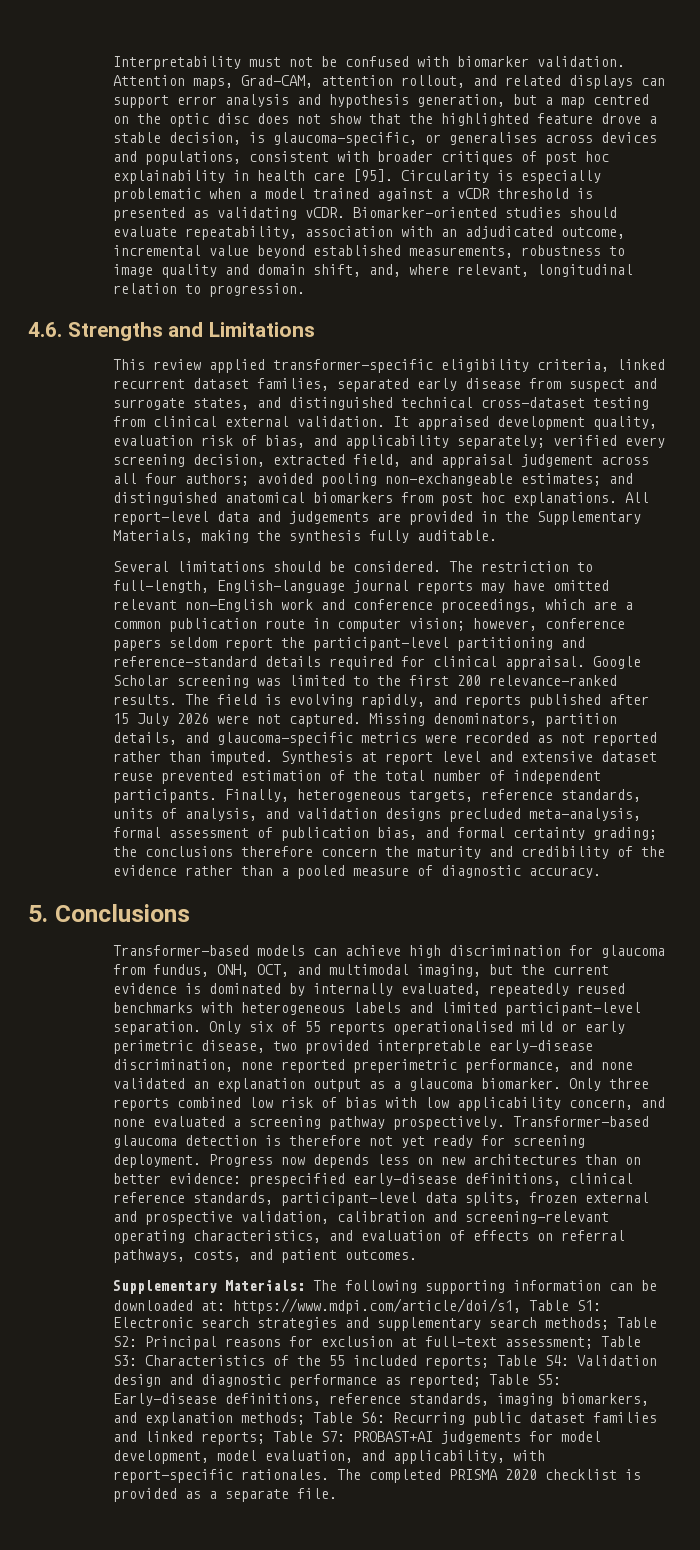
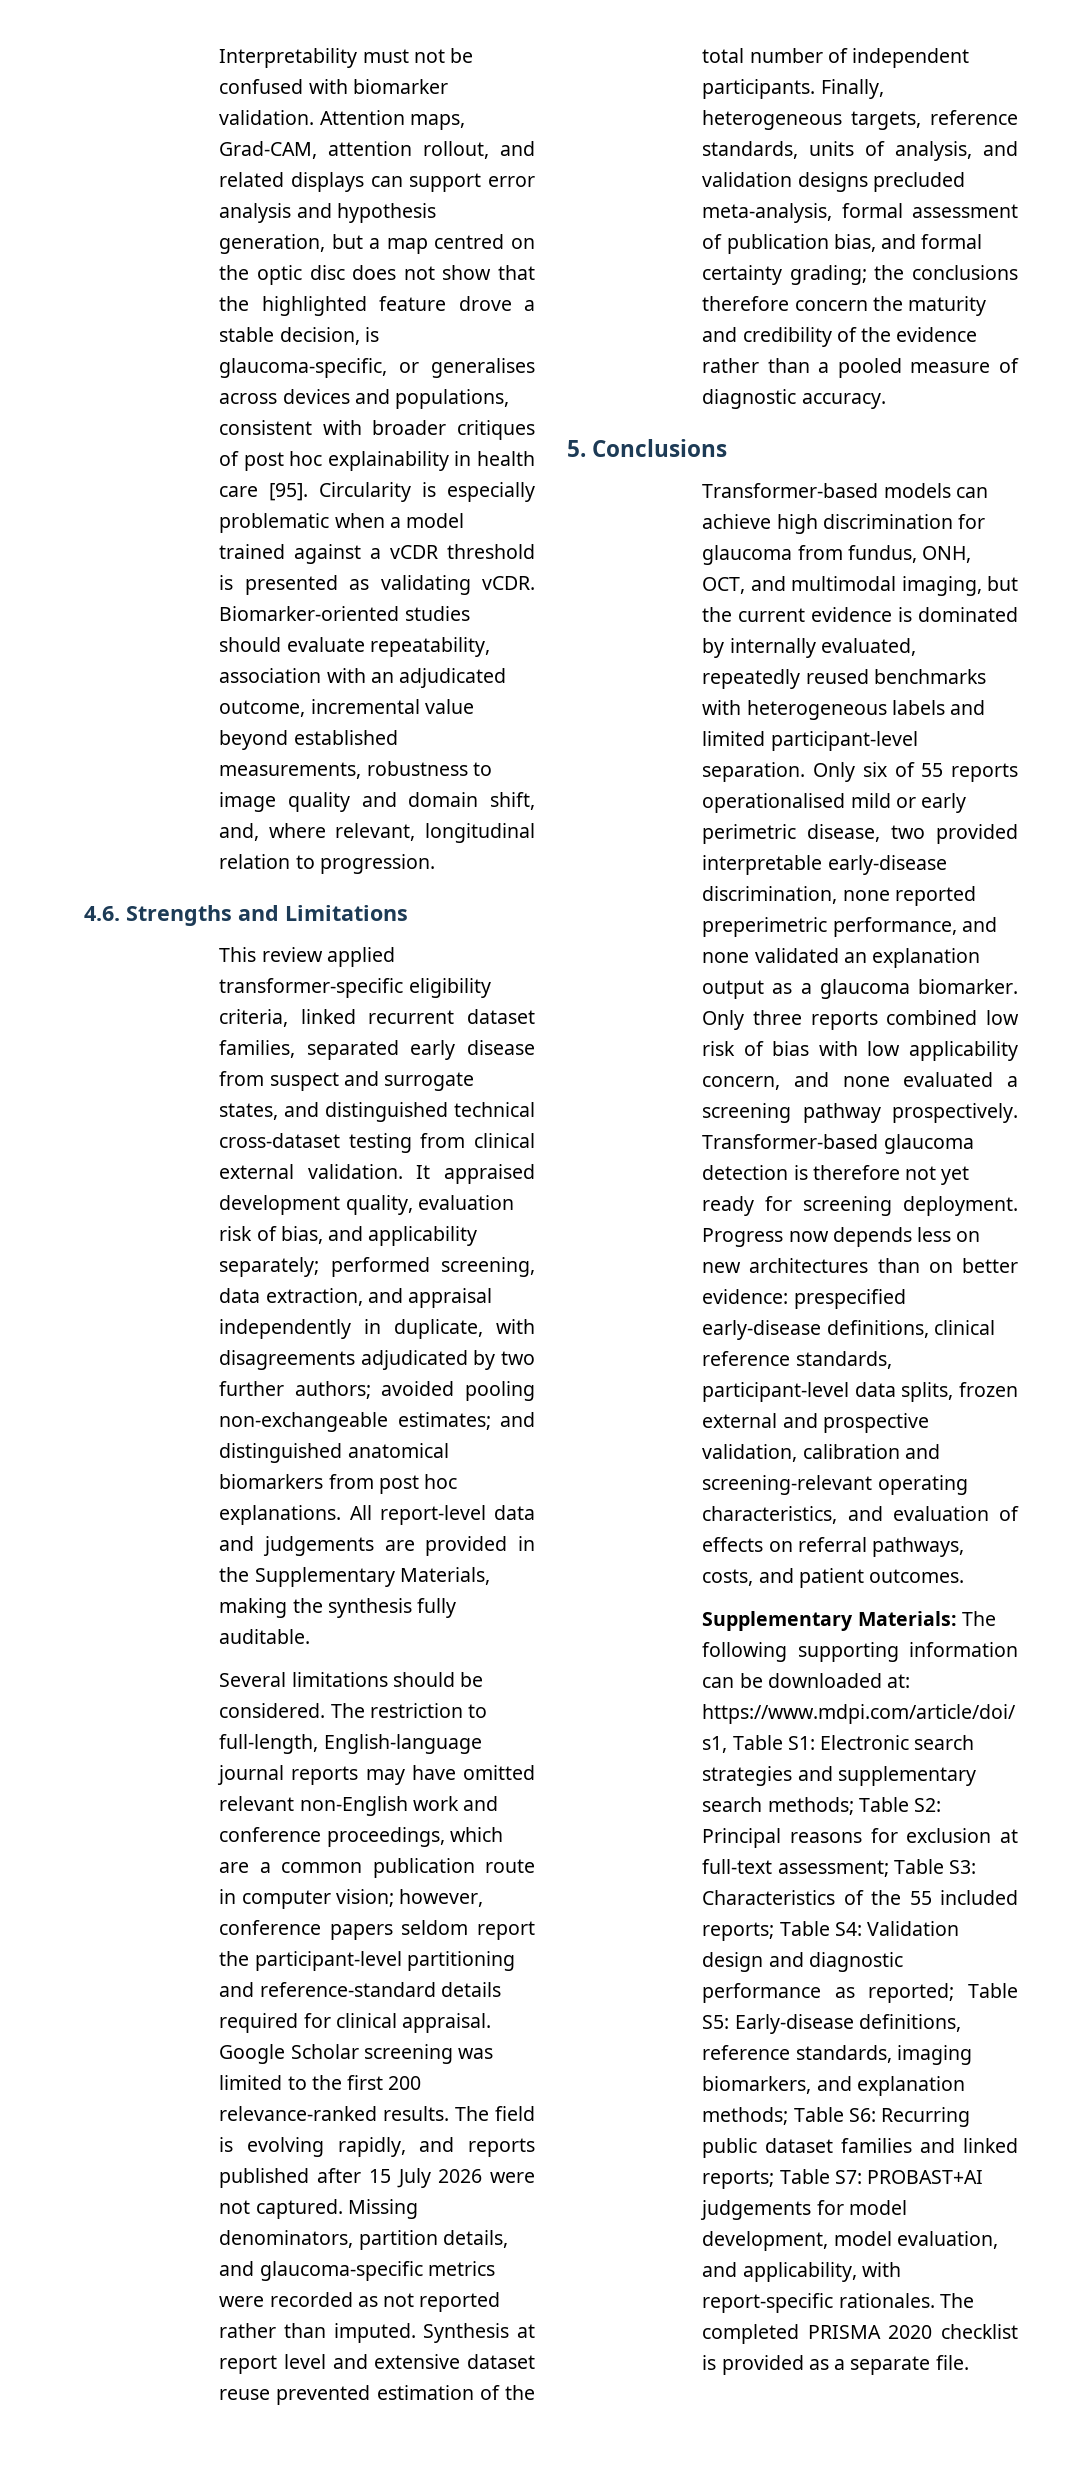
- It appraised development quality, evaluation risk of bias, and applicability separately; verified every screening decision, extracted field, and appraisal judgement across all four authors; avoided pooling non-exchangeable estimates; and distinguished anatomical biomarkers from post hoc explanations.
+ It appraised development quality, evaluation risk of bias, and applicability separately; performed screening, data extraction, and appraisal independently in duplicate, with disagreements adjudicated by two further authors; avoided pooling non-exchangeable estimates; and distinguished anatomical biomarkers from post hoc explanations.

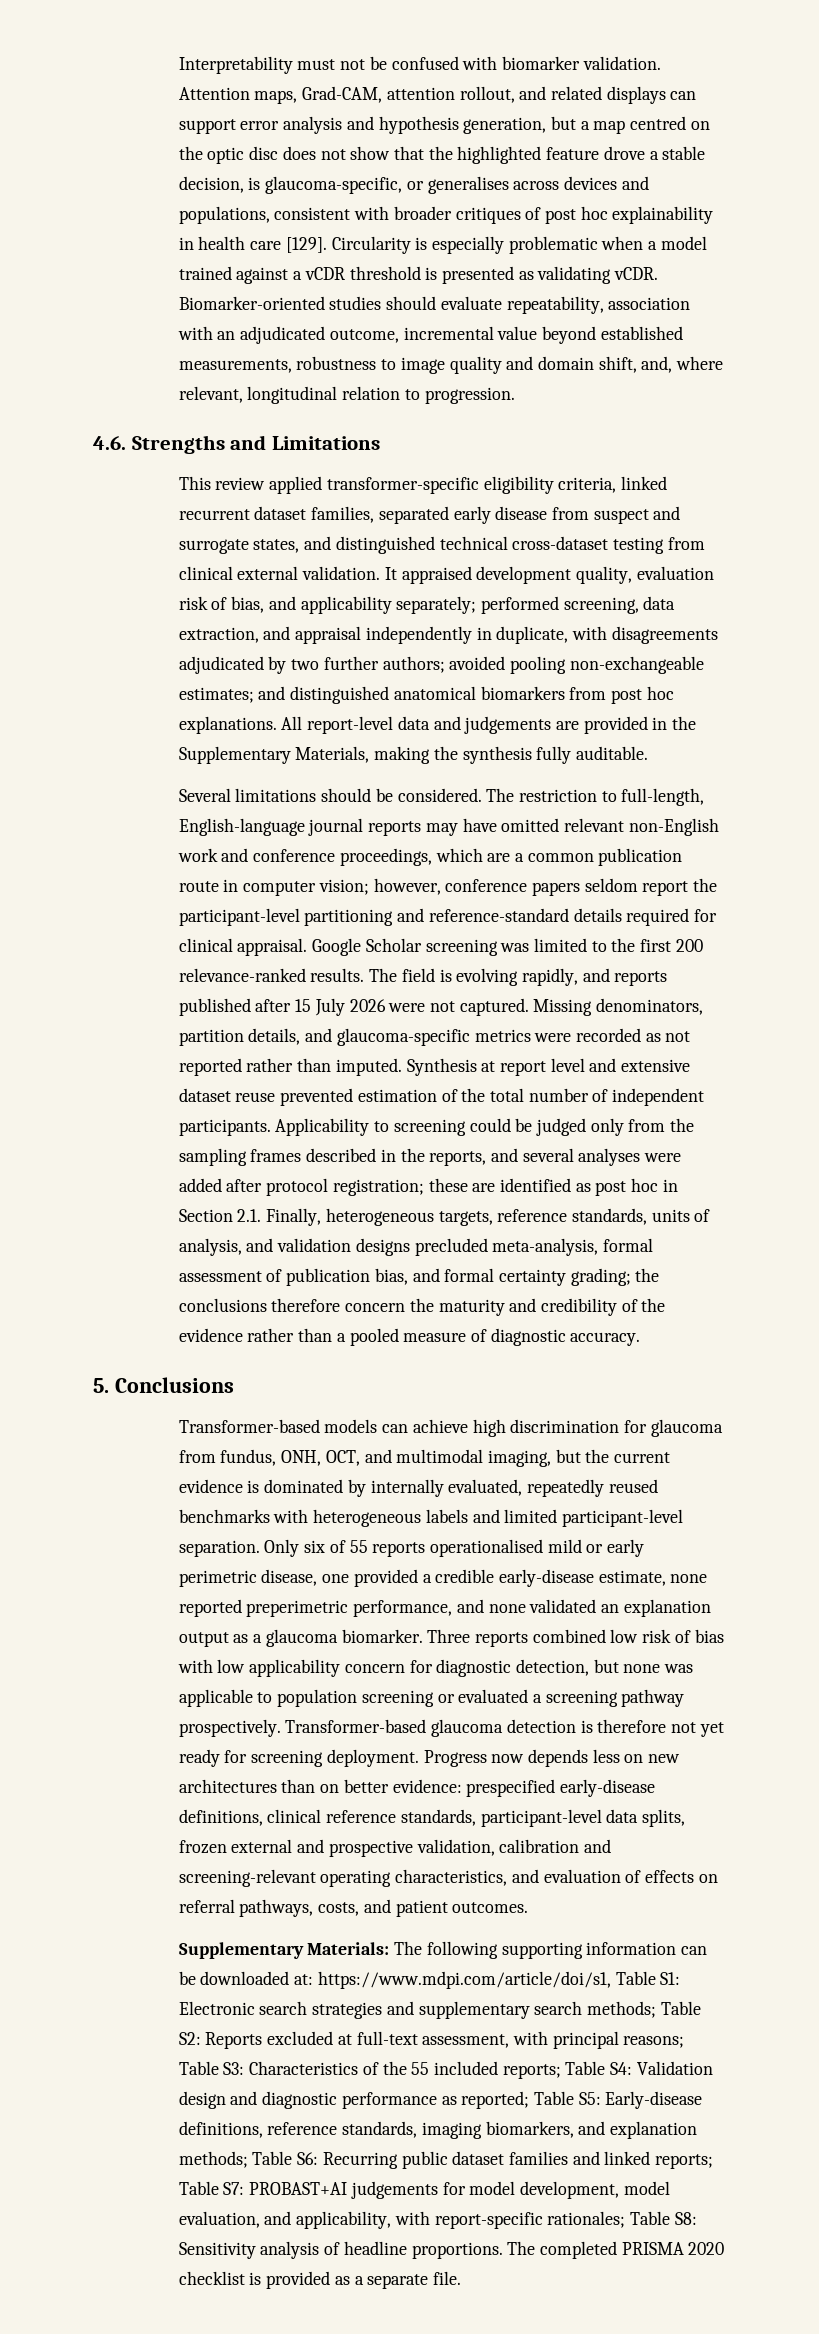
- Attention maps, Grad-CAM, attention rollout, and related displays can support error analysis and hypothesis generation, but a map centred on the optic disc does not show that the highlighted feature drove a stable decision, is glaucoma-specific, or generalises across devices and populations, consistent with broader critiques of post hoc explainability in health care [95].
+ Attention maps, Grad-CAM, attention rollout, and related displays can support error analysis and hypothesis generation, but a map centred on the optic disc does not show that the highlighted feature drove a stable decision, is glaucoma-specific, or generalises across devices and populations, consistent with broader critiques of post hoc explainability in health care [129].
- Finally, heterogeneous targets, reference standards, units of analysis, and validation designs precluded meta-analysis, formal assessment of publication bias, and formal certainty grading; the conclusions therefore concern the maturity and credibility of the evidence rather than a pooled measure of diagnostic accuracy.
+ Applicability to screening could be judged only from the sampling frames described in the reports, and several analyses were added after protocol registration; these are identified as post hoc in Section 2.1. Finally, heterogeneous targets, reference standards, units of analysis, and validation designs precluded meta-analysis, formal assessment of publication bias, and formal certainty grading; the conclusions therefore concern the maturity and credibility of the evidence rather than a pooled measure of diagnostic accuracy.
- Only six of 55 reports operationalised mild or early perimetric disease, two provided interpretable early-disease discrimination, none reported preperimetric performance, and none validated an explanation output as a glaucoma biomarker.
+ Only six of 55 reports operationalised mild or early perimetric disease, one provided a credible early-disease estimate, none reported preperimetric performance, and none validated an explanation output as a glaucoma biomarker.
- Only three reports combined low risk of bias with low applicability concern, and none evaluated a screening pathway prospectively.
+ Three reports combined low risk of bias with low applicability concern for diagnostic detection, but none was applicable to population screening or evaluated a screening pathway prospectively.
- Principal reasons for exclusion at full-text assessment;
+ Reports excluded at full-text assessment, with principal reasons;
- PROBAST+AI judgements for model development, model evaluation, and applicability, with report-specific rationales.
+ PROBAST+AI judgements for model development, model evaluation, and applicability, with report-specific rationales; Table S8: Sensitivity analysis of headline proportions.

